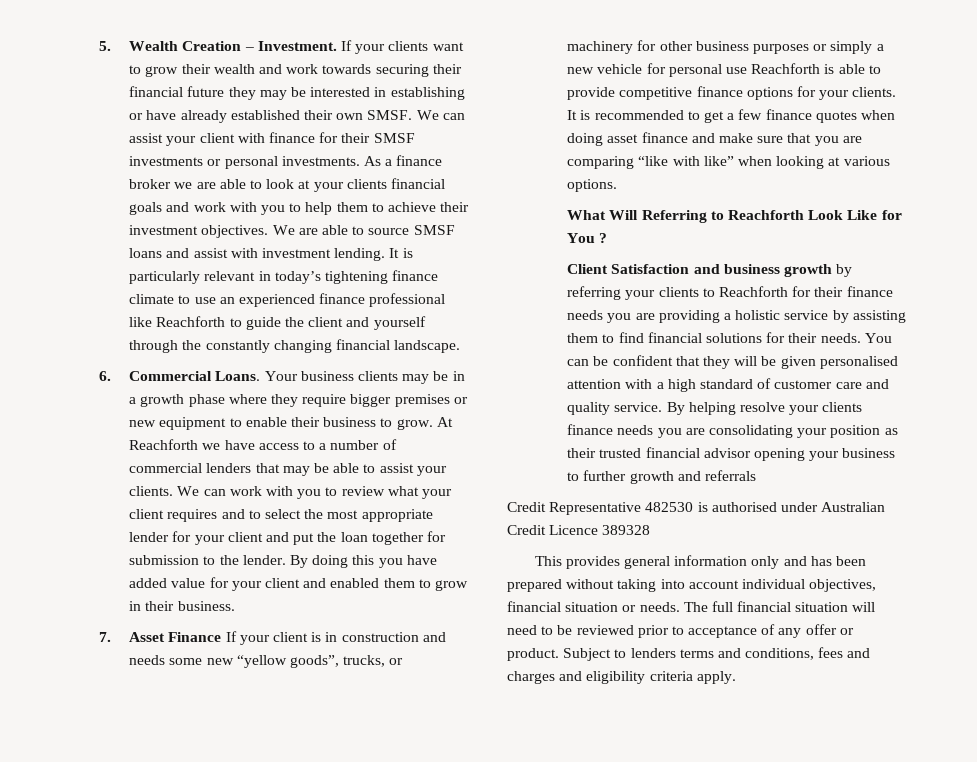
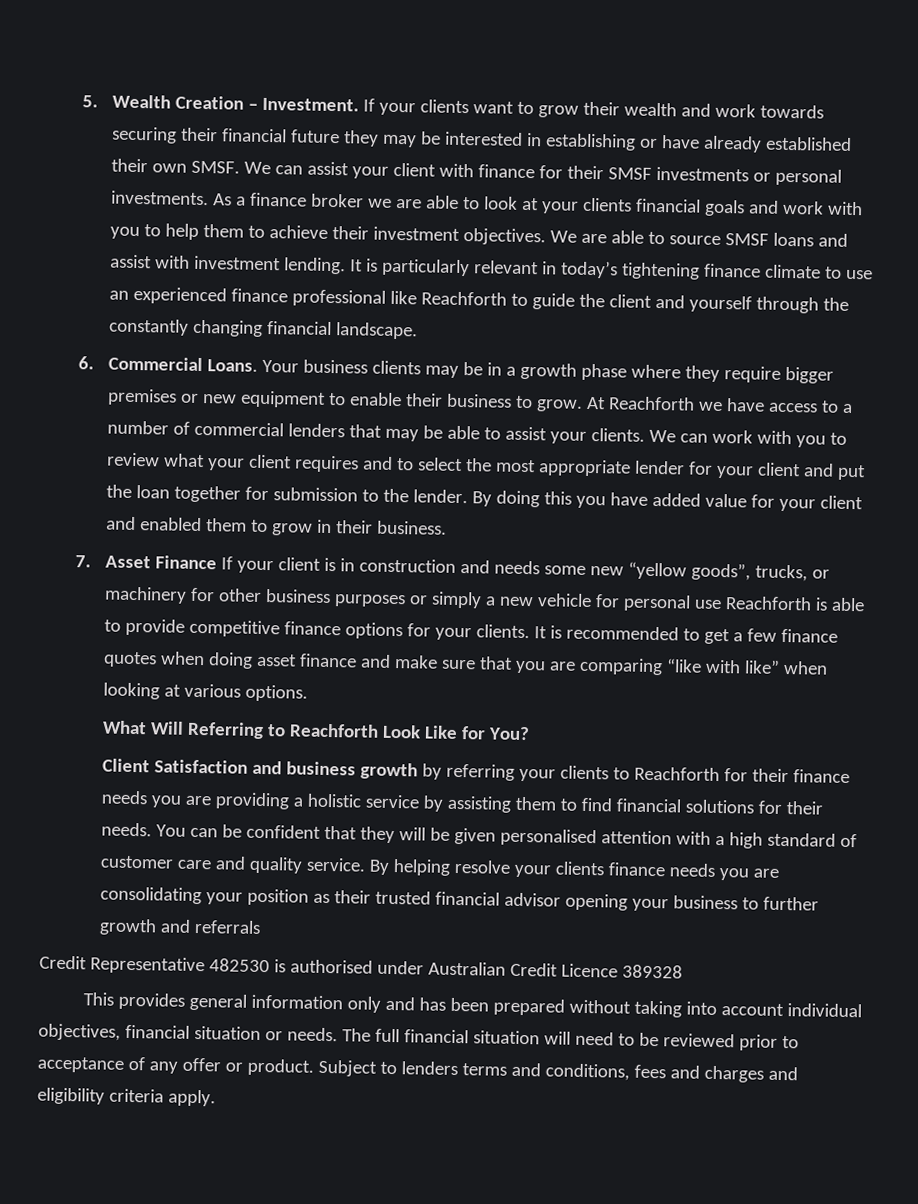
- What Will Referring to Reachforth Look Like for You ?
+ What Will Referring to Reachforth Look Like for You?

